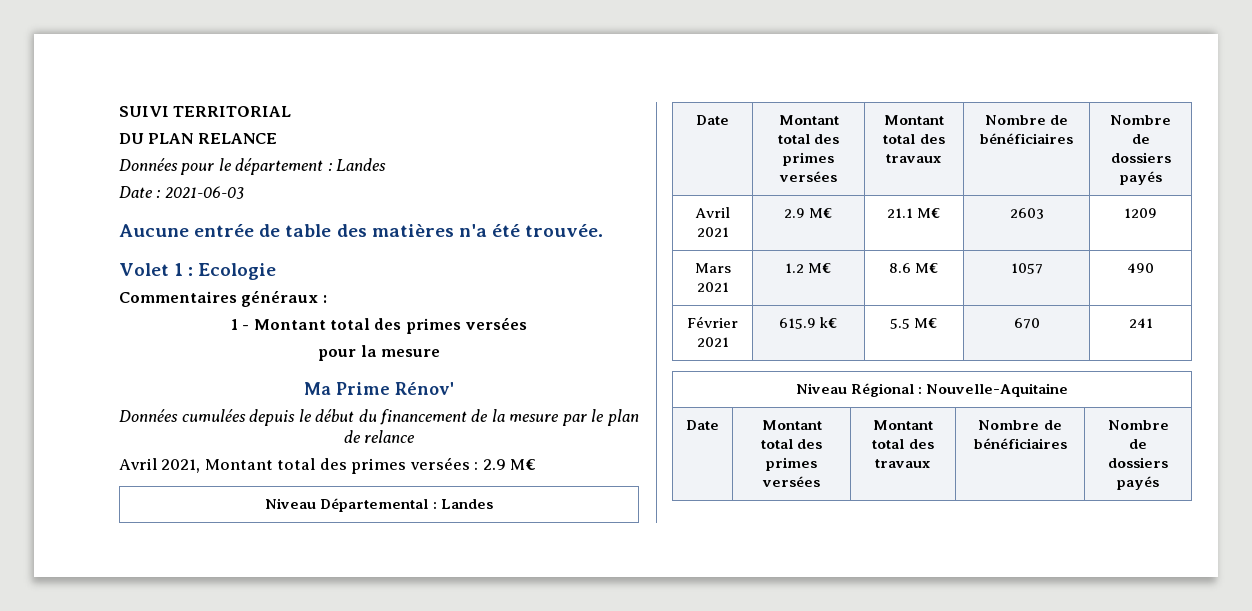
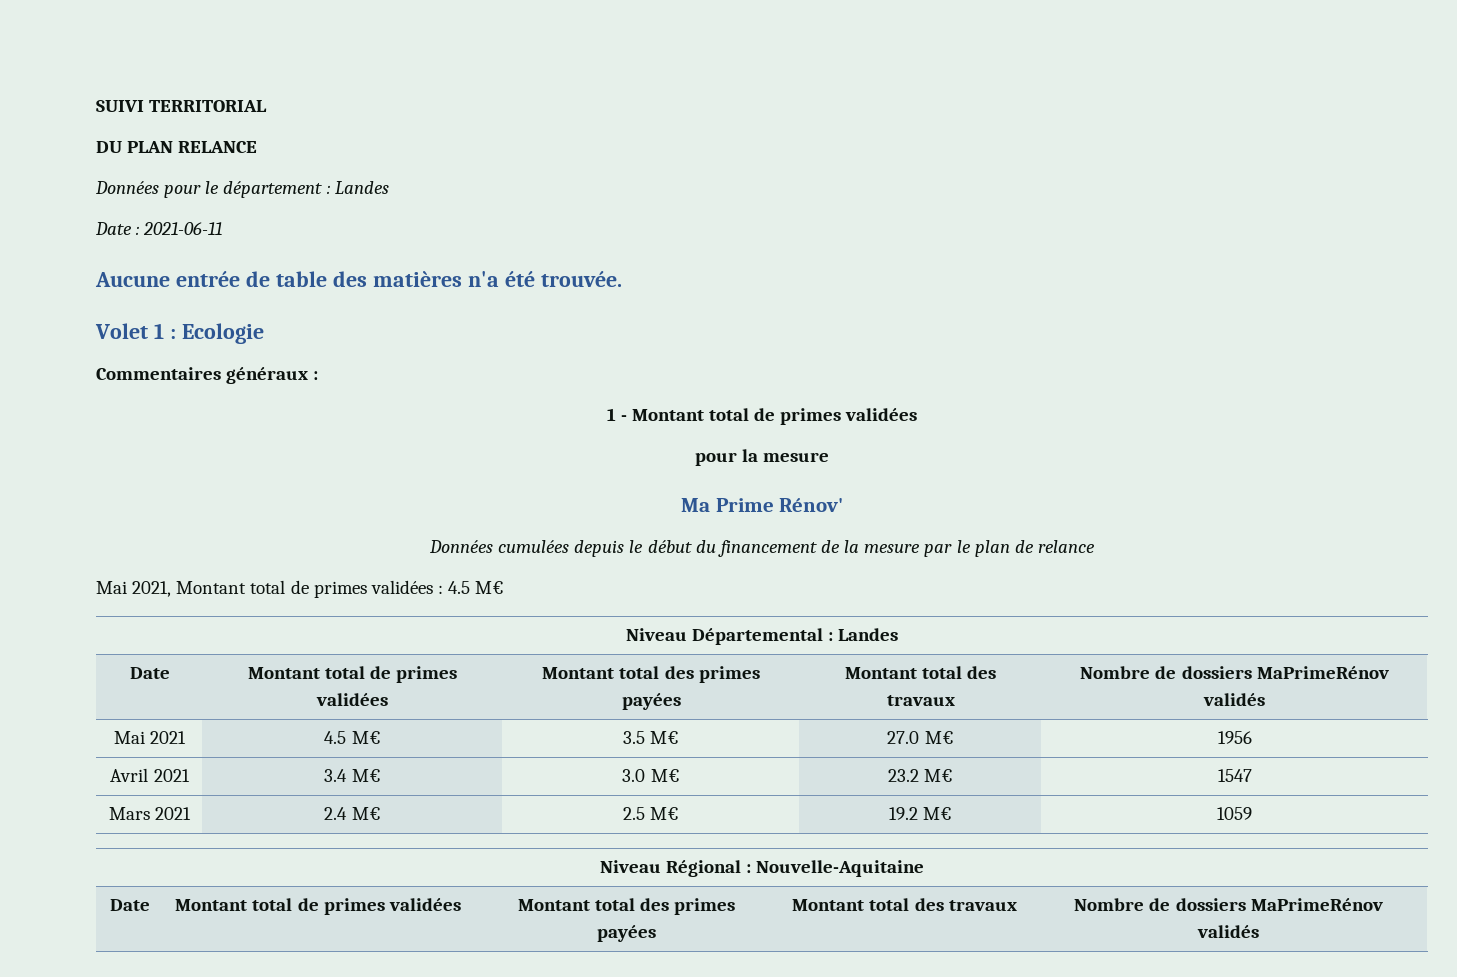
- Date : 2021-06-03
+ Date : 2021-06-11
- 1 - Montant total des primes versées
+ 1 - Montant total de primes validées
- Avril 2021, Montant total des primes versées : 2.9 M€
+ Mai 2021, Montant total de primes validées : 4.5 M€
  Niveau Départemental : Landes
- Date | Montant total des primes versées | Montant total des travaux | Nombre de bénéficiaires | Nombre de dossiers payés
+ Date | Montant total de primes validées | Montant total des primes payées | Montant total des travaux | Nombre de dossiers MaPrimeRénov validés
+ Mai 2021 | 4.5 M€ | 3.5 M€ | 27.0 M€ | 1956
- Avril 2021 | 2.9 M€ | 21.1 M€ | 2603 | 1209
+ Avril 2021 | 3.4 M€ | 3.0 M€ | 23.2 M€ | 1547
- Mars 2021 | 1.2 M€ | 8.6 M€ | 1057 | 490
- Février 2021 | 615.9 k€ | 5.5 M€ | 670 | 241
+ Mars 2021 | 2.4 M€ | 2.5 M€ | 19.2 M€ | 1059
  Niveau Régional : Nouvelle-Aquitaine
- Date | Montant total des primes versées | Montant total des travaux | Nombre de bénéficiaires | Nombre de dossiers payés
+ Date | Montant total de primes validées | Montant total des primes payées | Montant total des travaux | Nombre de dossiers MaPrimeRénov validés

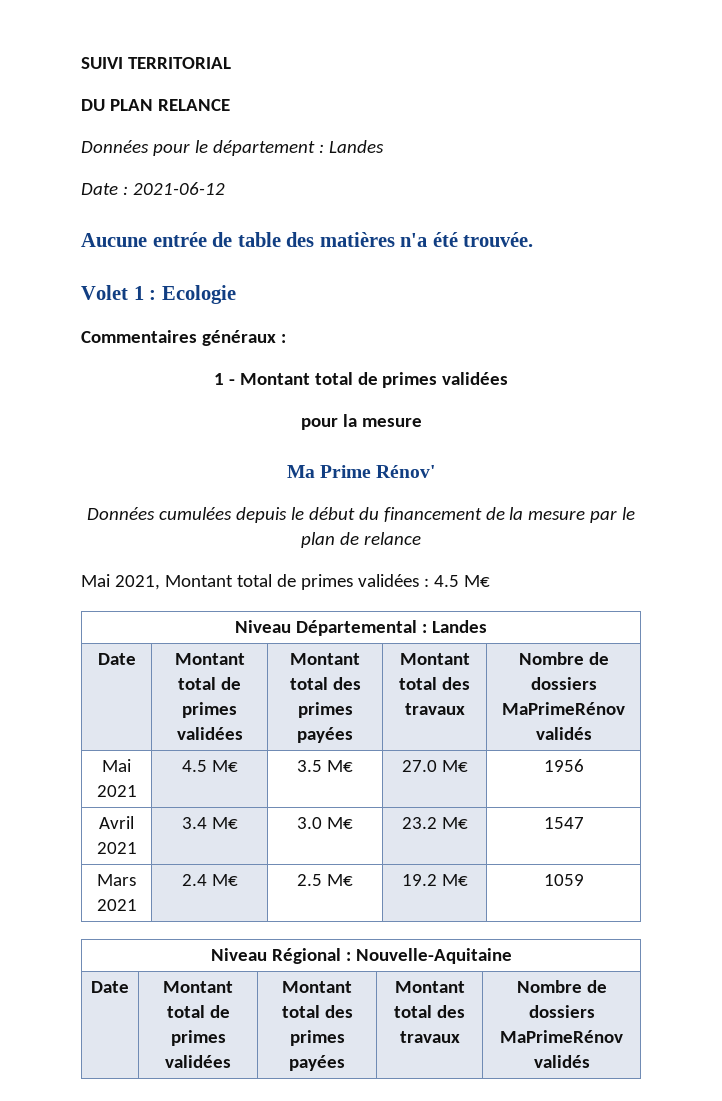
- Date : 2021-06-11
+ Date : 2021-06-12

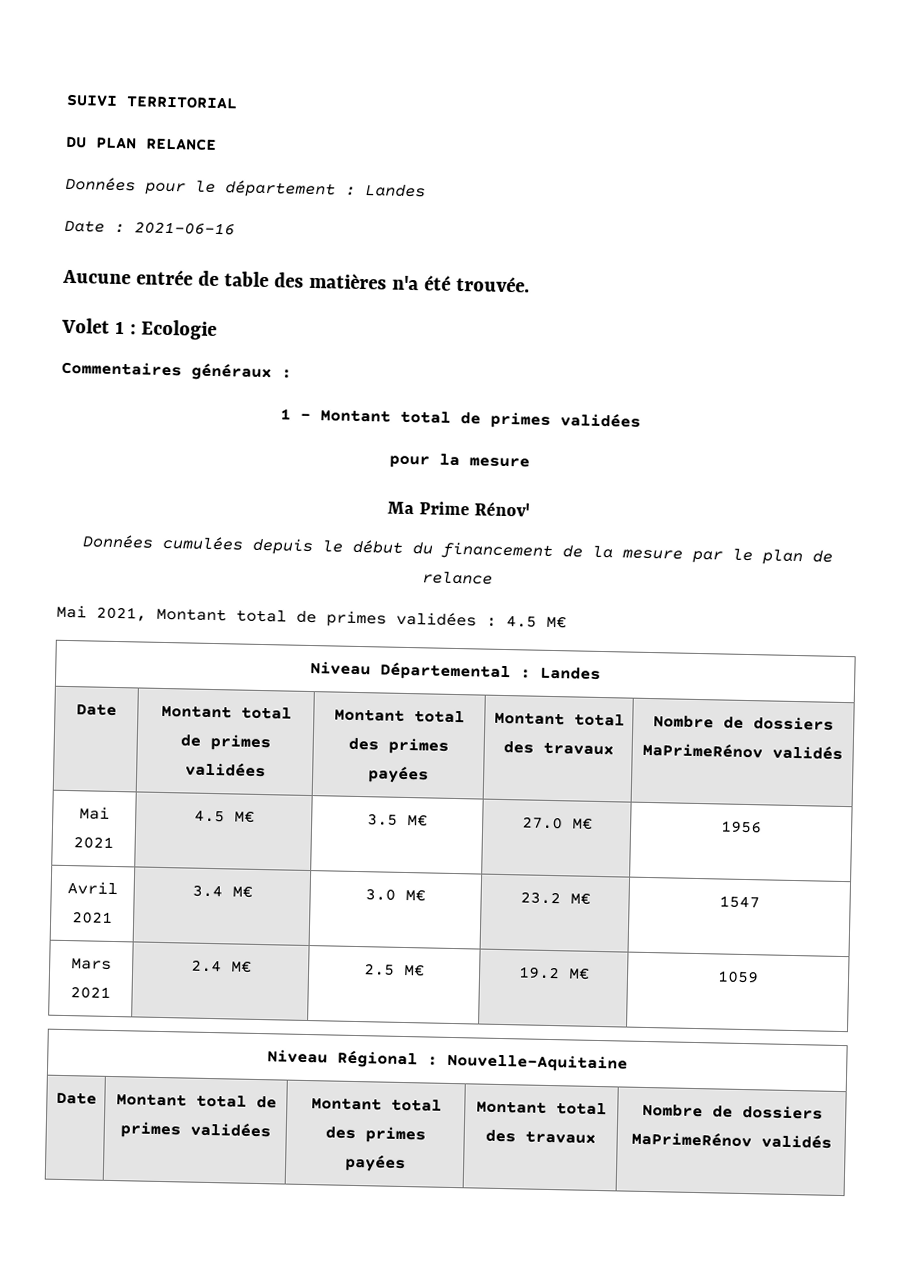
- Date : 2021-06-12
+ Date : 2021-06-16

